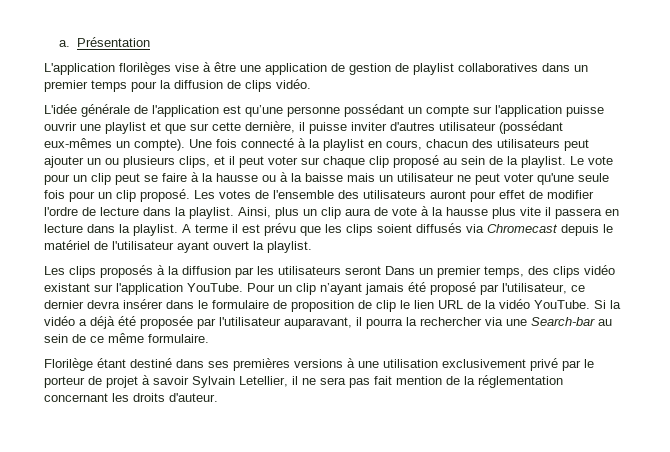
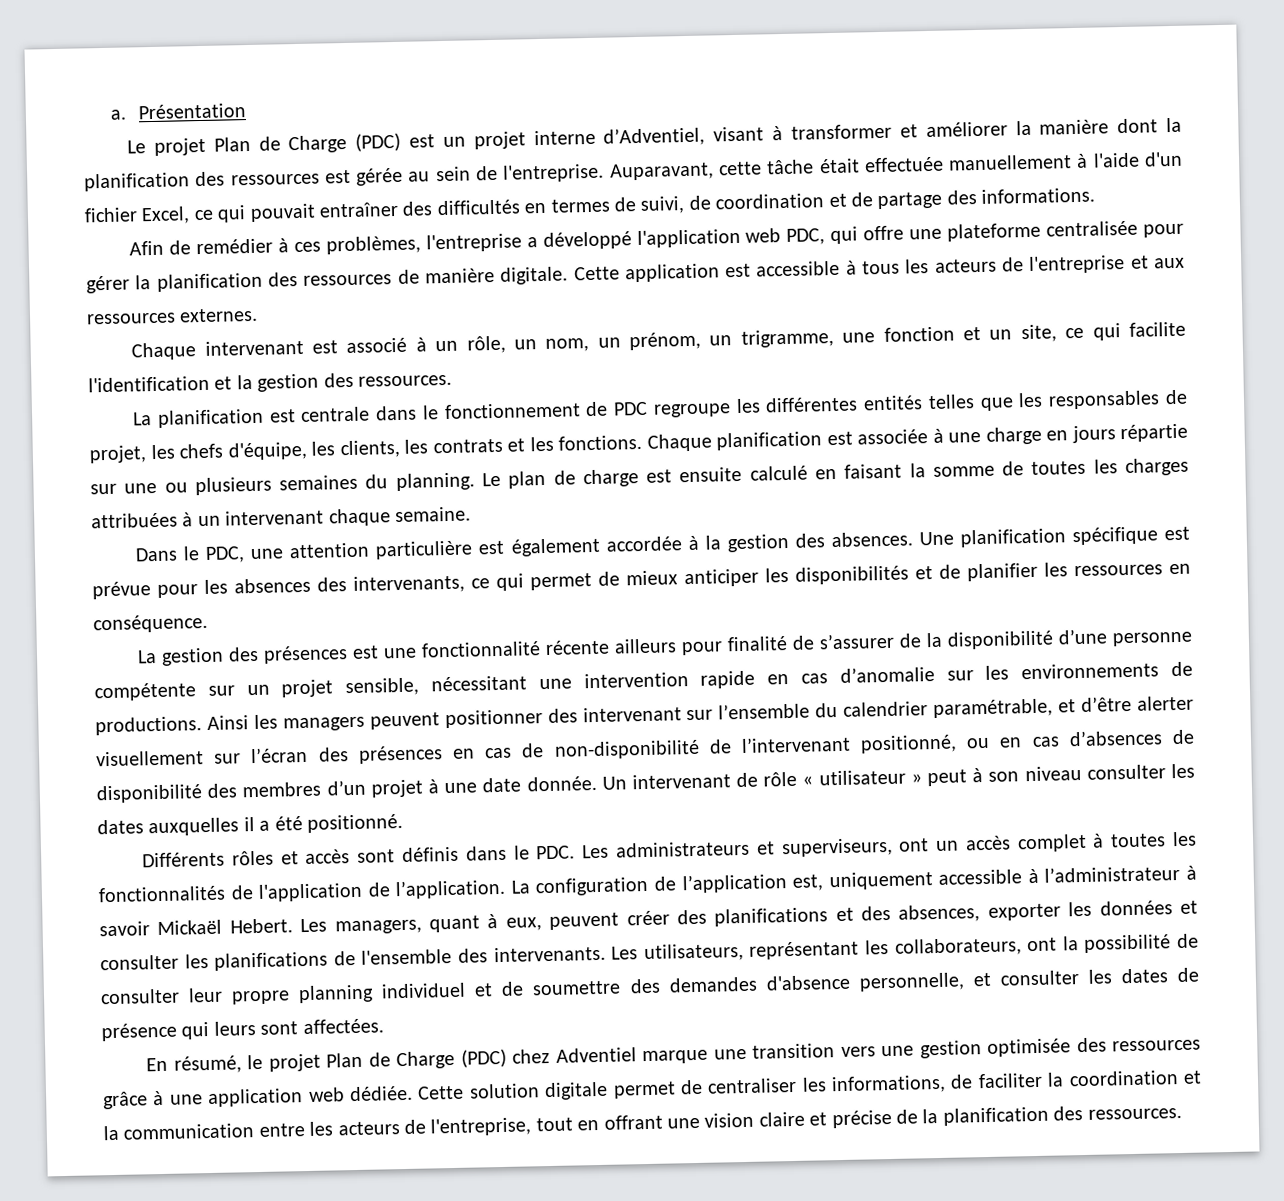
- L'application florilèges vise à être une application de gestion de playlist collaboratives dans un premier temps pour la diffusion de clips vidéo.
- L'idée générale de l'application est qu’une personne possédant un compte sur l'application puisse ouvrir une playlist et que sur cette dernière, il puisse inviter d'autres utilisateur (possédant eux-mêmes un compte). Une fois connecté à la playlist en cours, chacun des utilisateurs peut ajouter un ou plusieurs clips, et il peut voter sur chaque clip proposé au sein de la playlist. Le vote pour un clip peut se faire à la hausse ou à la baisse mais un utilisateur ne peut voter qu'une seule fois pour un clip proposé. Les votes de l'ensemble des utilisateurs auront pour effet de modifier l'ordre de lecture dans la playlist. Ainsi, plus un clip aura de vote à la hausse plus vite il passera en lecture dans la playlist. A terme il est prévu que les clips soient diffusés via Chromecast depuis le matériel de l'utilisateur ayant ouvert la playlist.
- Les clips proposés à la diffusion par les utilisateurs seront Dans un premier temps, des clips vidéo existant sur l'application YouTube. Pour un clip n’ayant jamais été proposé par l'utilisateur, ce dernier devra insérer dans le formulaire de proposition de clip le lien URL de la vidéo YouTube. Si la vidéo a déjà été proposée par l'utilisateur auparavant, il pourra la rechercher via une Search-bar au sein de ce même formulaire.
- Florilège étant destiné dans ses premières versions à une utilisation exclusivement privé par le porteur de projet à savoir Sylvain Letellier, il ne sera pas fait mention de la réglementation concernant les droits d'auteur.
+ Le projet Plan de Charge (PDC) est un projet interne d’Adventiel, visant à transformer et améliorer la manière dont la planification des ressources est gérée au sein de l'entreprise. Auparavant, cette tâche était effectuée manuellement à l'aide d'un fichier Excel, ce qui pouvait entraîner des difficultés en termes de suivi, de coordination et de partage des informations.
+ Afin de remédier à ces problèmes, l'entreprise a développé l'application web PDC, qui offre une plateforme centralisée pour gérer la planification des ressources de manière digitale. Cette application est accessible à tous les acteurs de l'entreprise et aux ressources externes.
+ Chaque intervenant est associé à un rôle, un nom, un prénom, un trigramme, une fonction et un site, ce qui facilite l'identification et la gestion des ressources.
+ La planification est centrale dans le fonctionnement de PDC regroupe les différentes entités telles que les responsables de projet, les chefs d'équipe, les clients, les contrats et les fonctions. Chaque planification est associée à une charge en jours répartie sur une ou plusieurs semaines du planning. Le plan de charge est ensuite calculé en faisant la somme de toutes les charges attribuées à un intervenant chaque semaine.
+ Dans le PDC, une attention particulière est également accordée à la gestion des absences. Une planification spécifique est prévue pour les absences des intervenants, ce qui permet de mieux anticiper les disponibilités et de planifier les ressources en conséquence.
+ La gestion des présences est une fonctionnalité récente ailleurs pour finalité de s’assurer de la disponibilité d’une personne compétente sur un projet sensible, nécessitant une intervention rapide en cas d’anomalie sur les environnements de productions. Ainsi les managers peuvent positionner des intervenant sur l’ensemble du calendrier paramétrable, et d’être alerter visuellement sur l’écran des présences en cas de non-disponibilité de l’intervenant positionné, ou en cas d’absences de disponibilité des membres d’un projet à une date donnée. Un intervenant de rôle « utilisateur » peut à son niveau consulter les dates auxquelles il a été positionné.
+ Différents rôles et accès sont définis dans le PDC. Les administrateurs et superviseurs, ont un accès complet à toutes les fonctionnalités de l'application de l’application. La configuration de l’application est, uniquement accessible à l’administrateur à savoir Mickaël Hebert. Les managers, quant à eux, peuvent créer des planifications et des absences, exporter les données et consulter les planifications de l'ensemble des intervenants. Les utilisateurs, représentant les collaborateurs, ont la possibilité de consulter leur propre planning individuel et de soumettre des demandes d'absence personnelle, et consulter les dates de présence qui leurs sont affectées.
+ En résumé, le projet Plan de Charge (PDC) chez Adventiel marque une transition vers une gestion optimisée des ressources grâce à une application web dédiée. Cette solution digitale permet de centraliser les informations, de faciliter la coordination et la communication entre les acteurs de l'entreprise, tout en offrant une vision claire et précise de la planification des ressources.

